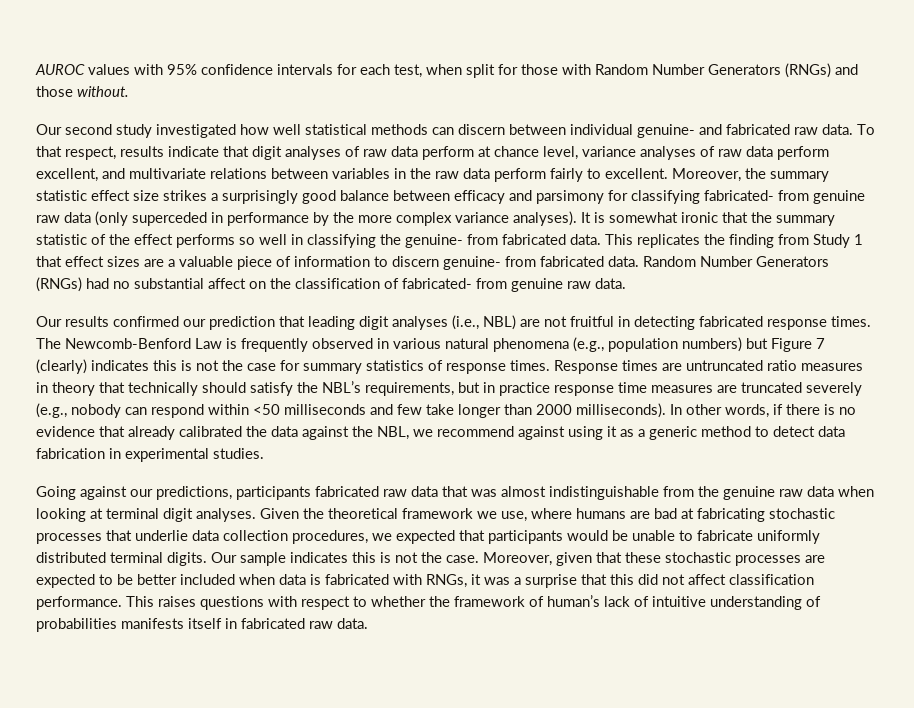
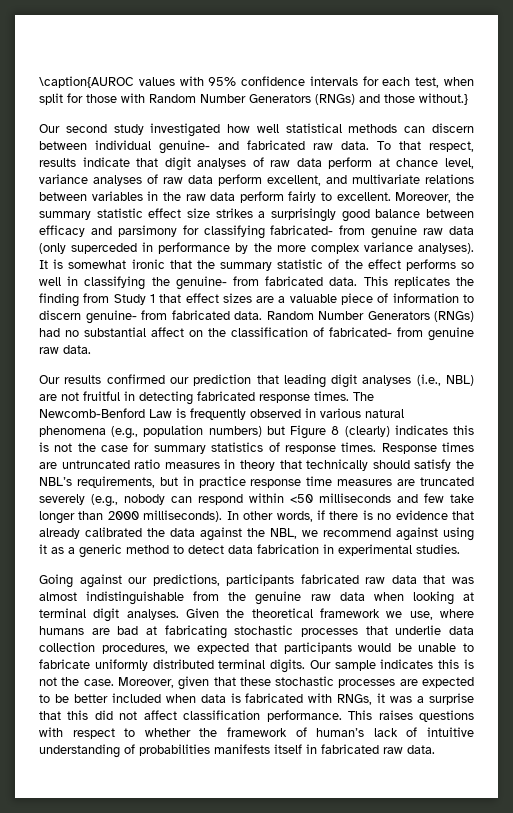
- AUROC values with 95% confidence intervals for each test, when split for those with Random Number Generators (RNGs) and those without.
+ \caption{AUROC values with 95% confidence intervals for each test, when split for those with Random Number Generators (RNGs) and those without.}
- The Newcomb-Benford Law is frequently observed in various natural phenomena (e.g., population numbers) but Figure 7 (clearly) indicates this is not the case for summary statistics of response times.
+ The Newcomb-Benford Law is frequently observed in various natural phenomena (e.g., population numbers) but Figure 8 (clearly) indicates this is not the case for summary statistics of response times.

